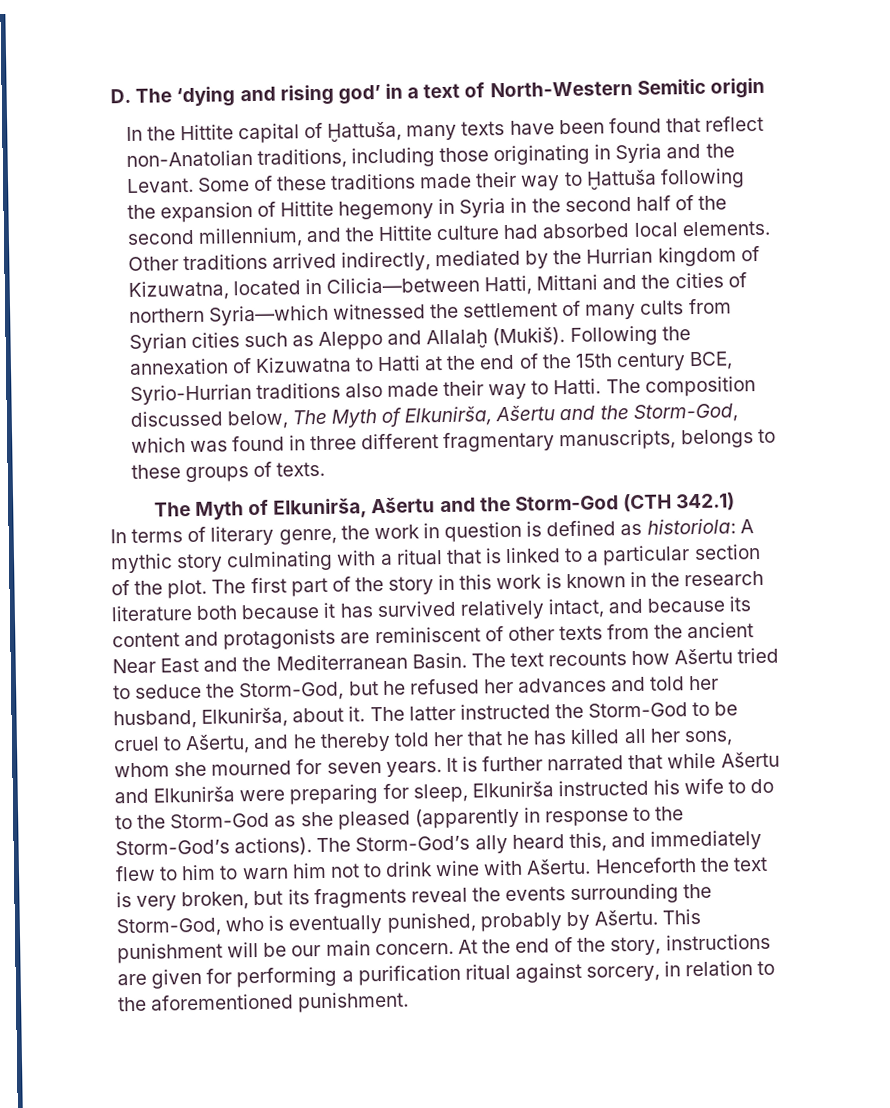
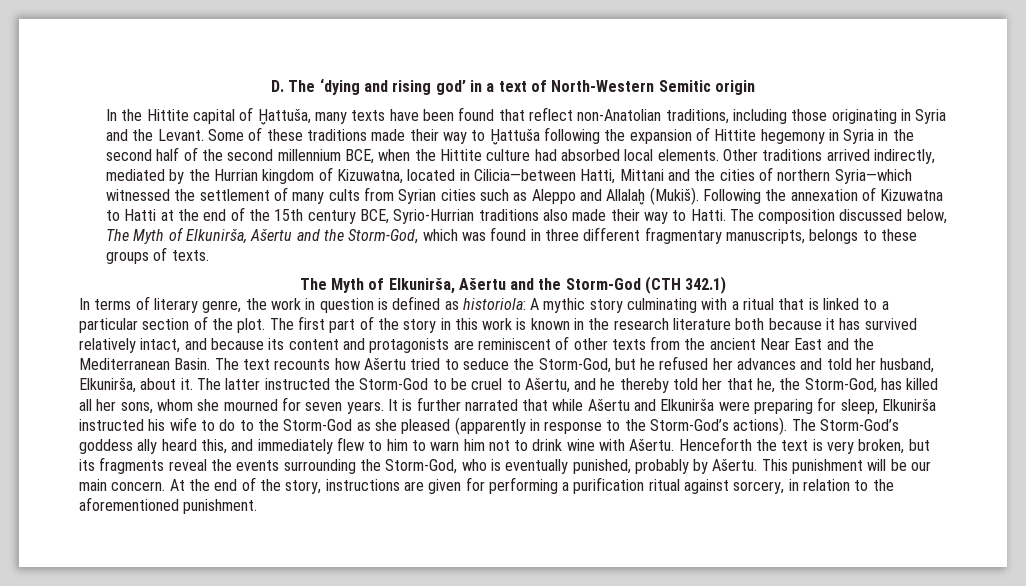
- Some of these traditions made their way to Ḫattuša following the expansion of Hittite hegemony in Syria in the second half of the second millennium, and the Hittite culture had absorbed local elements.
+ Some of these traditions made their way to Ḫattuša following the expansion of Hittite hegemony in Syria in the second half of the second millennium BCE, when the Hittite culture had absorbed local elements.
- The latter instructed the Storm-God to be cruel to Ašertu, and he thereby told her that he has killed all her sons, whom she mourned for seven years.
+ The latter instructed the Storm-God to be cruel to Ašertu, and he thereby told her that he, the Storm-God, has killed all her sons, whom she mourned for seven years.
- The Storm-God’s ally heard this, and immediately flew to him to warn him not to drink wine with Ašertu.
+ The Storm-God’s goddess ally heard this, and immediately flew to him to warn him not to drink wine with Ašertu.

